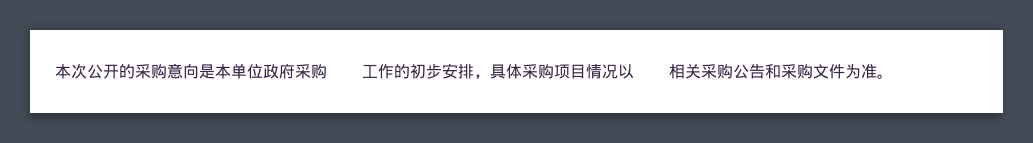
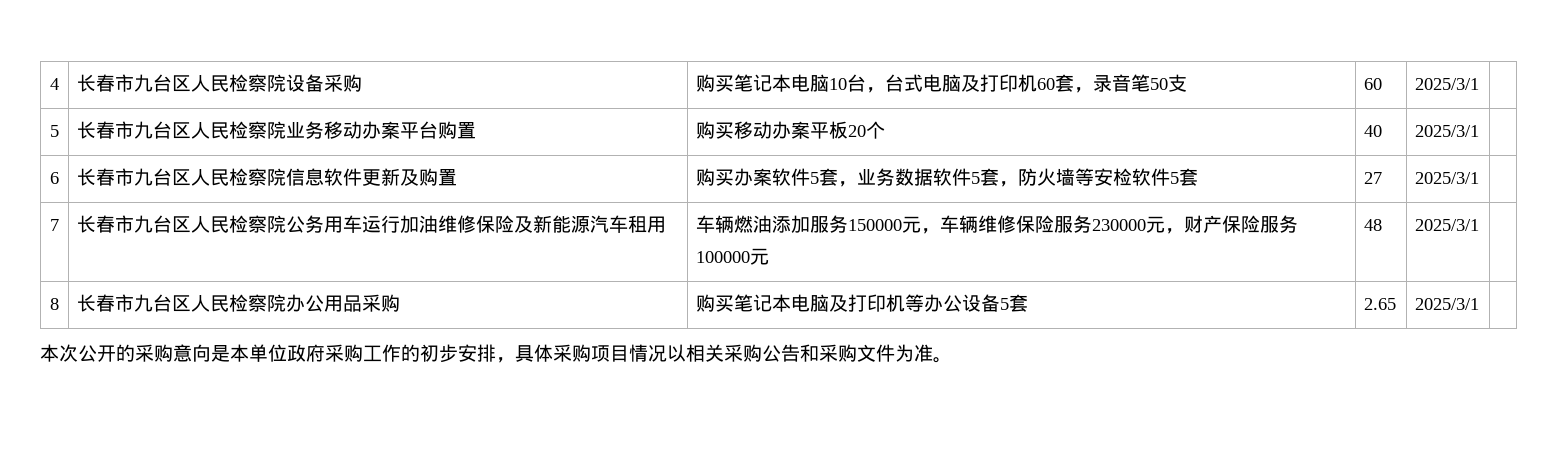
+ 4 | 长春市九台区人民检察院设备采购 | 购买笔记本电脑10台，台式电脑及打印机60套，录音笔50支 | 60 | 2025/3/1 |
+ 5 | 长春市九台区人民检察院业务移动办案平台购置 | 购买移动办案平板20个 | 40 | 2025/3/1 |
+ 6 | 长春市九台区人民检察院信息软件更新及购置 | 购买办案软件5套，业务数据软件5套，防火墙等安检软件5套 | 27 | 2025/3/1 |
+ 7 | 长春市九台区人民检察院公务用车运行加油维修保险及新能源汽车租用 | 车辆燃油添加服务150000元，车辆维修保险服务230000元，财产保险服务100000元 | 48 | 2025/3/1 |
+ 8 | 长春市九台区人民检察院办公用品采购 | 购买笔记本电脑及打印机等办公设备5套 | 2.65 | 2025/3/1 |

